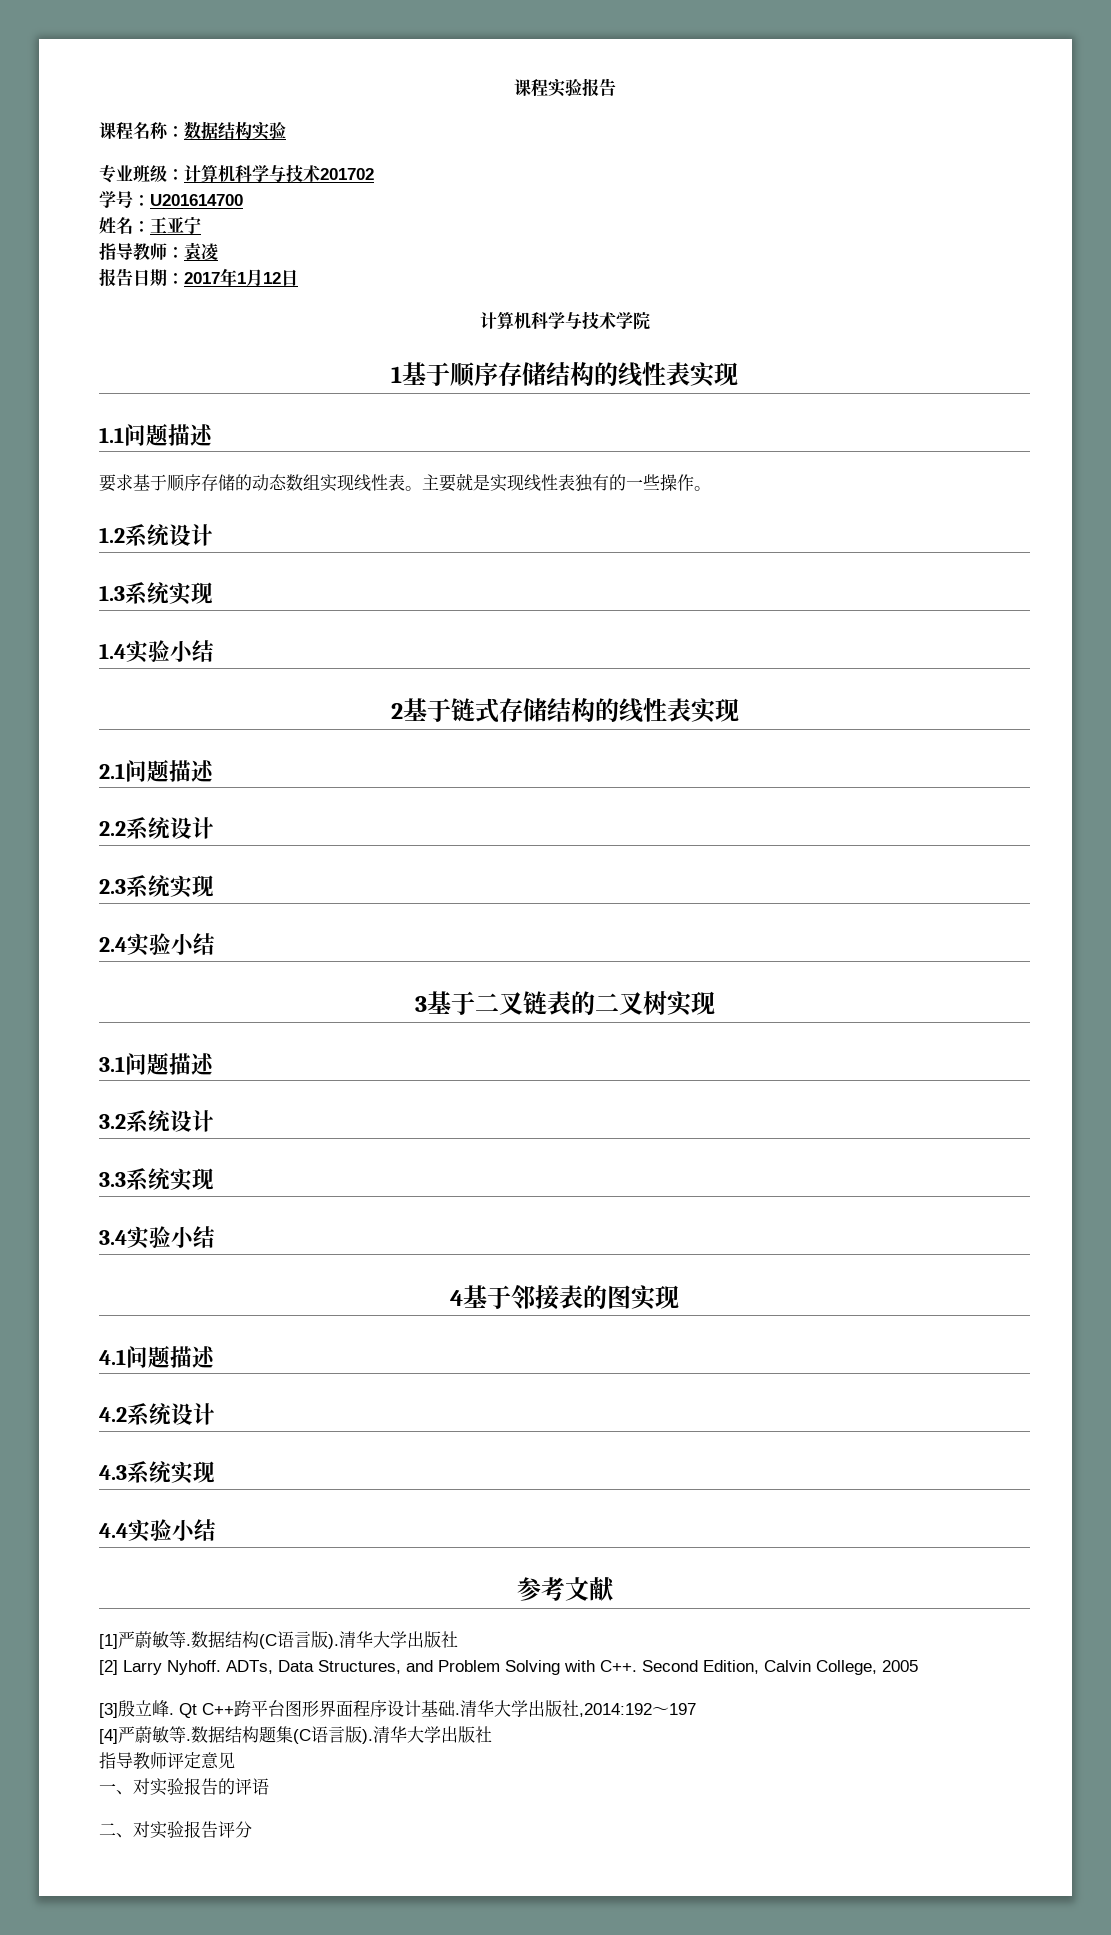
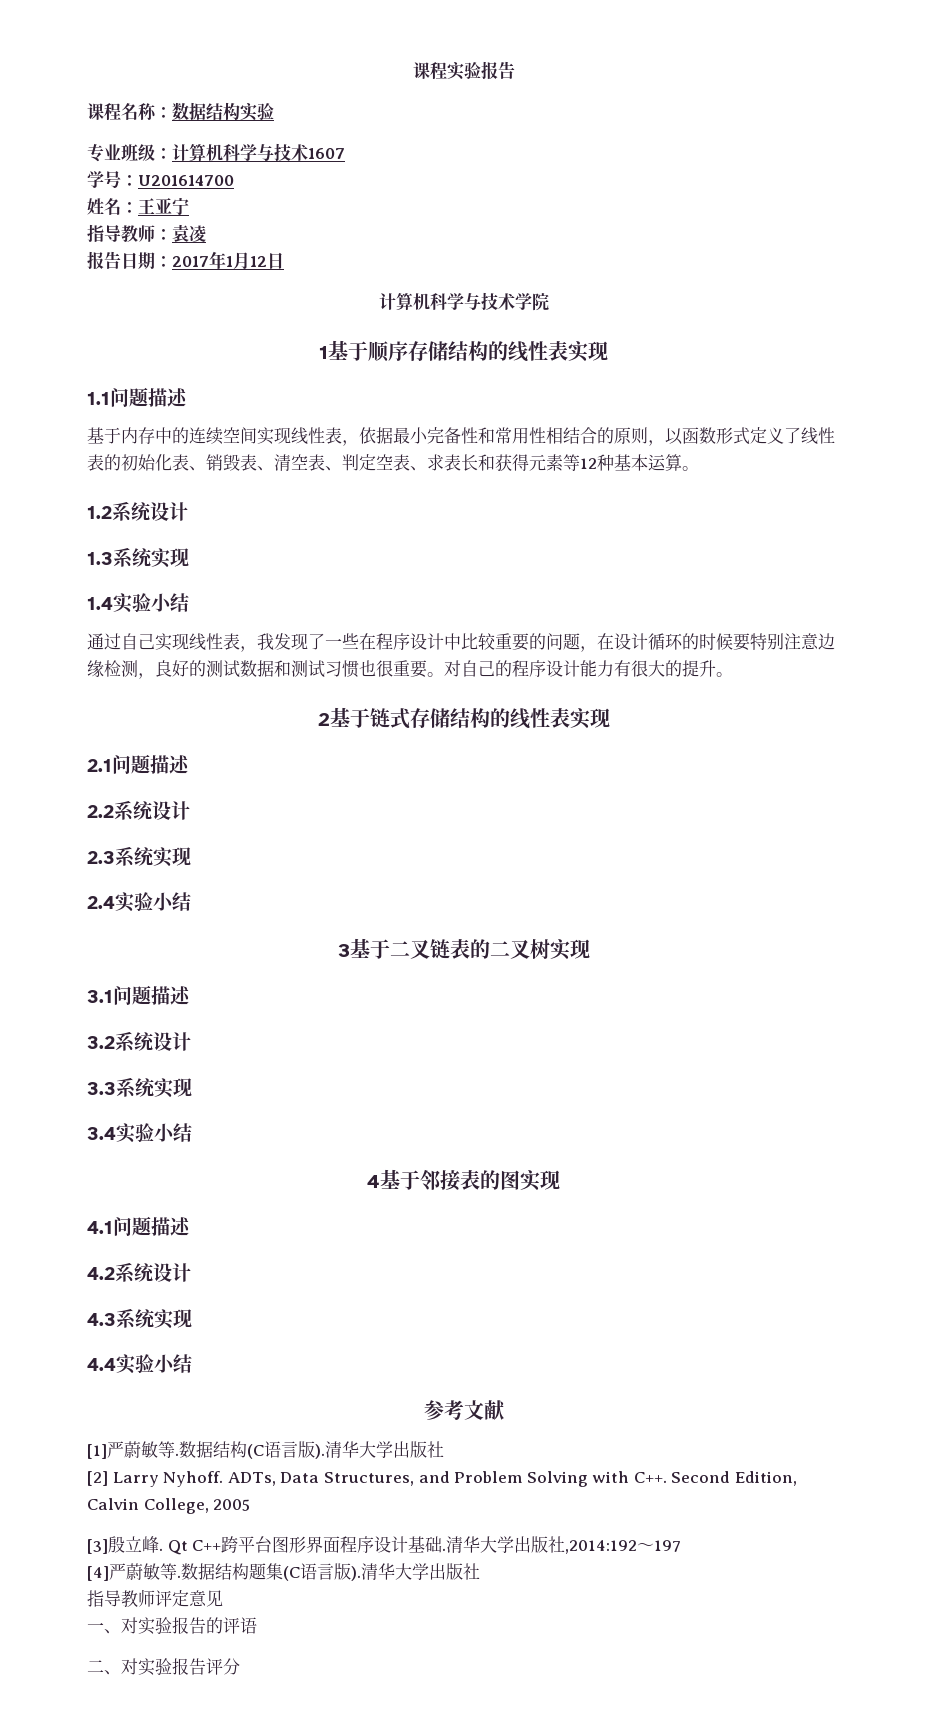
- 专业班级：计算机科学与技术201702
+ 专业班级：计算机科学与技术1607
- 要求基于顺序存储的动态数组实现线性表。主要就是实现线性表独有的一些操作。
+ 基于内存中的连续空间实现线性表，依据最小完备性和常用性相结合的原则，以函数形式定义了线性表的初始化表、销毁表、清空表、判定空表、求表长和获得元素等12种基本运算。
+ 通过自己实现线性表，我发现了一些在程序设计中比较重要的问题，在设计循环的时候要特别注意边缘检测，良好的测试数据和测试习惯也很重要。对自己的程序设计能力有很大的提升。

